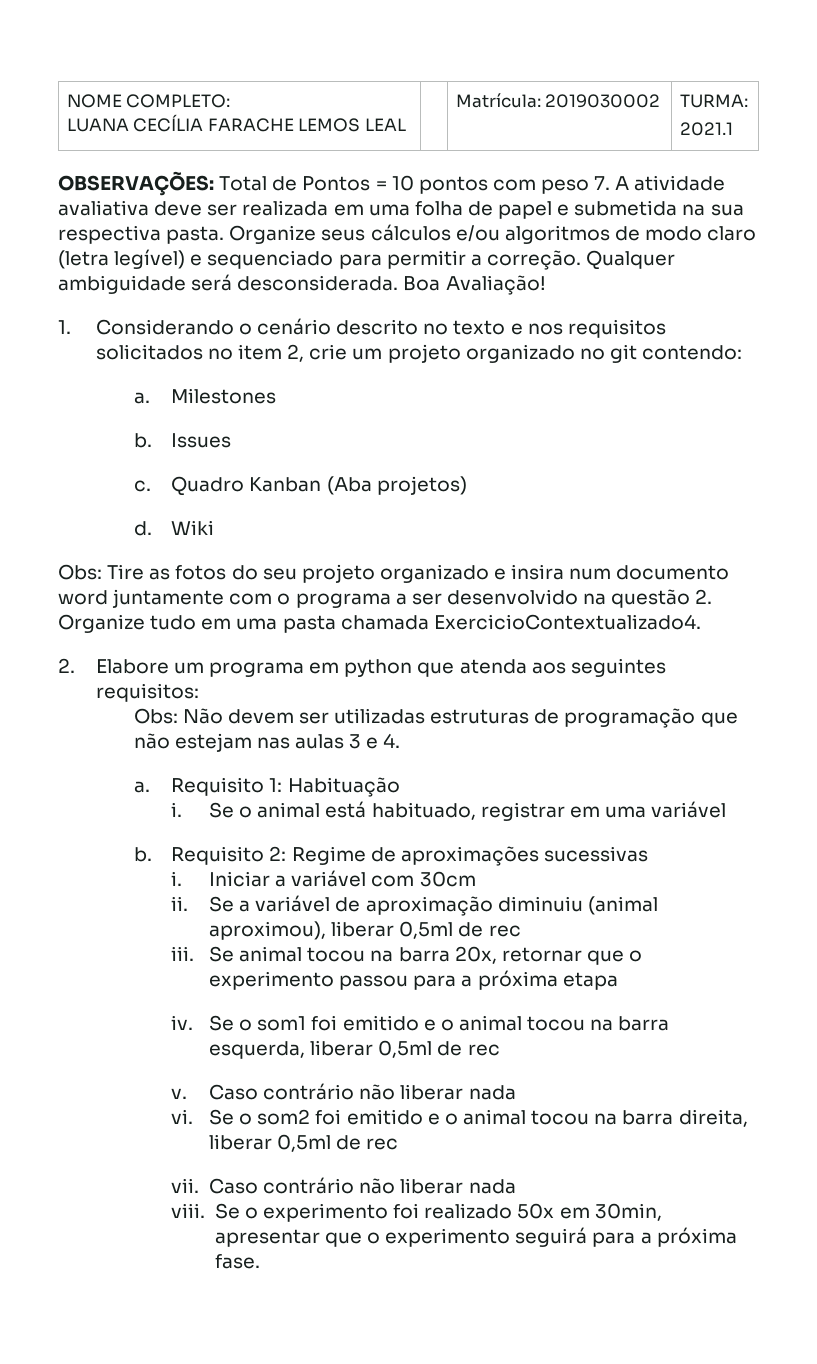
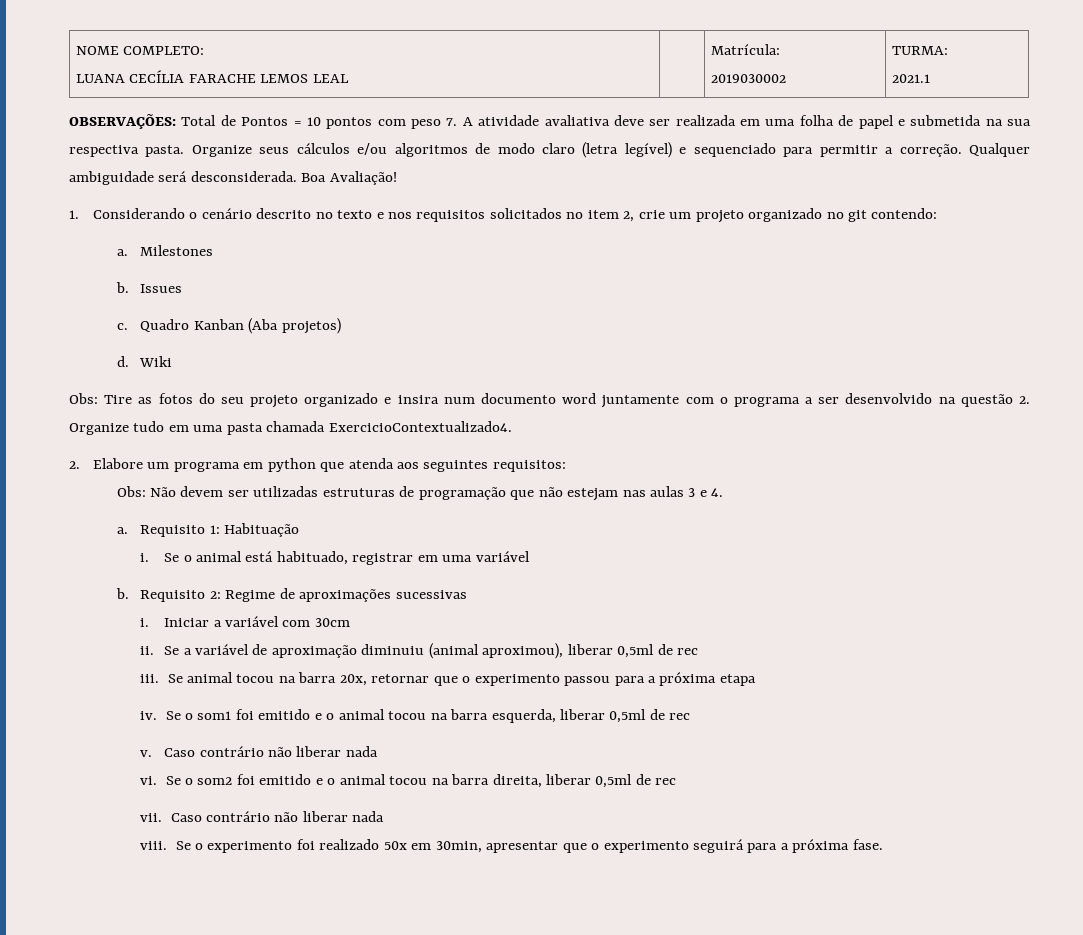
  NOME COMPLETO:
- LUANA CECÍLIA FARACHE LEMOS LEAL | | Matrícula: 2019030002 | TURMA:
+ LUANA CECÍLIA FARACHE LEMOS LEAL | | Matrícula:
+ 2019030002 | TURMA:

